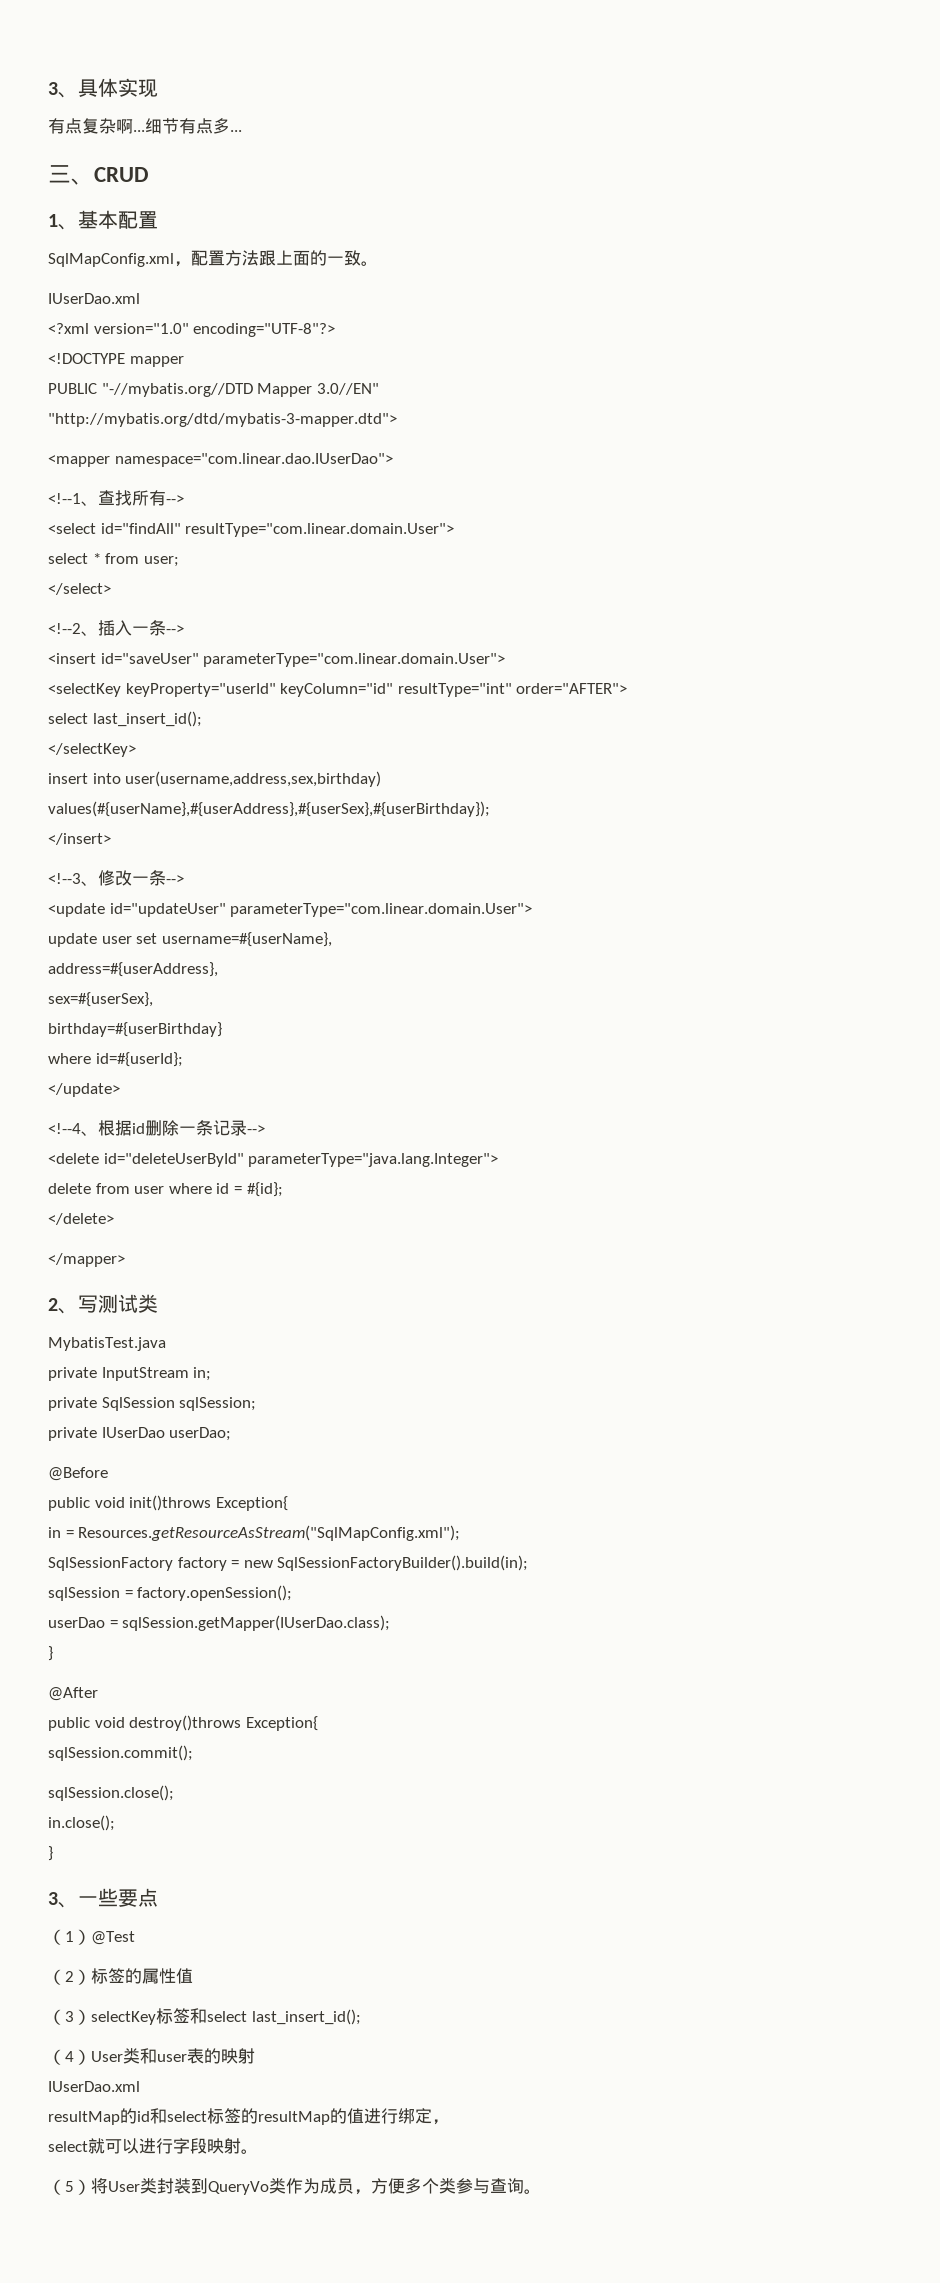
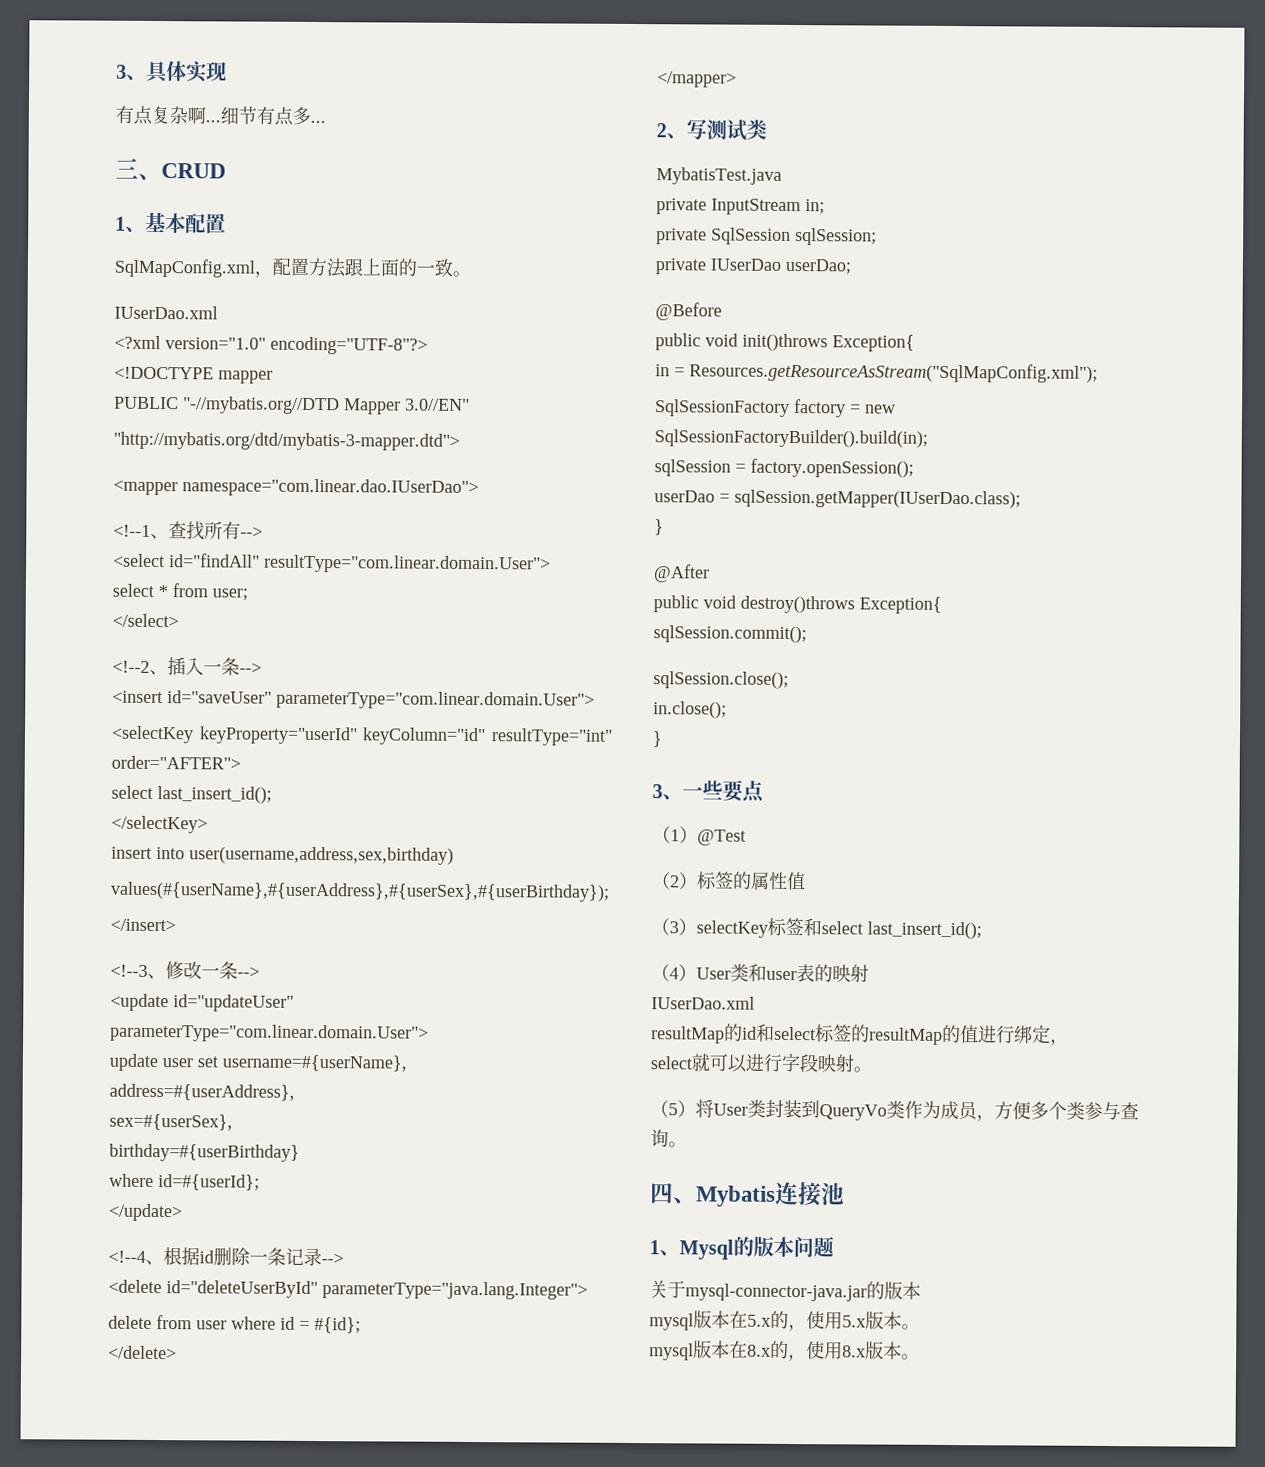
+ 四、Mybatis连接池
+ 1、Mysql的版本问题
+ 关于mysql-connector-java.jar的版本
+ mysql版本在5.x的，使用5.x版本。
+ mysql版本在8.x的，使用8.x版本。

